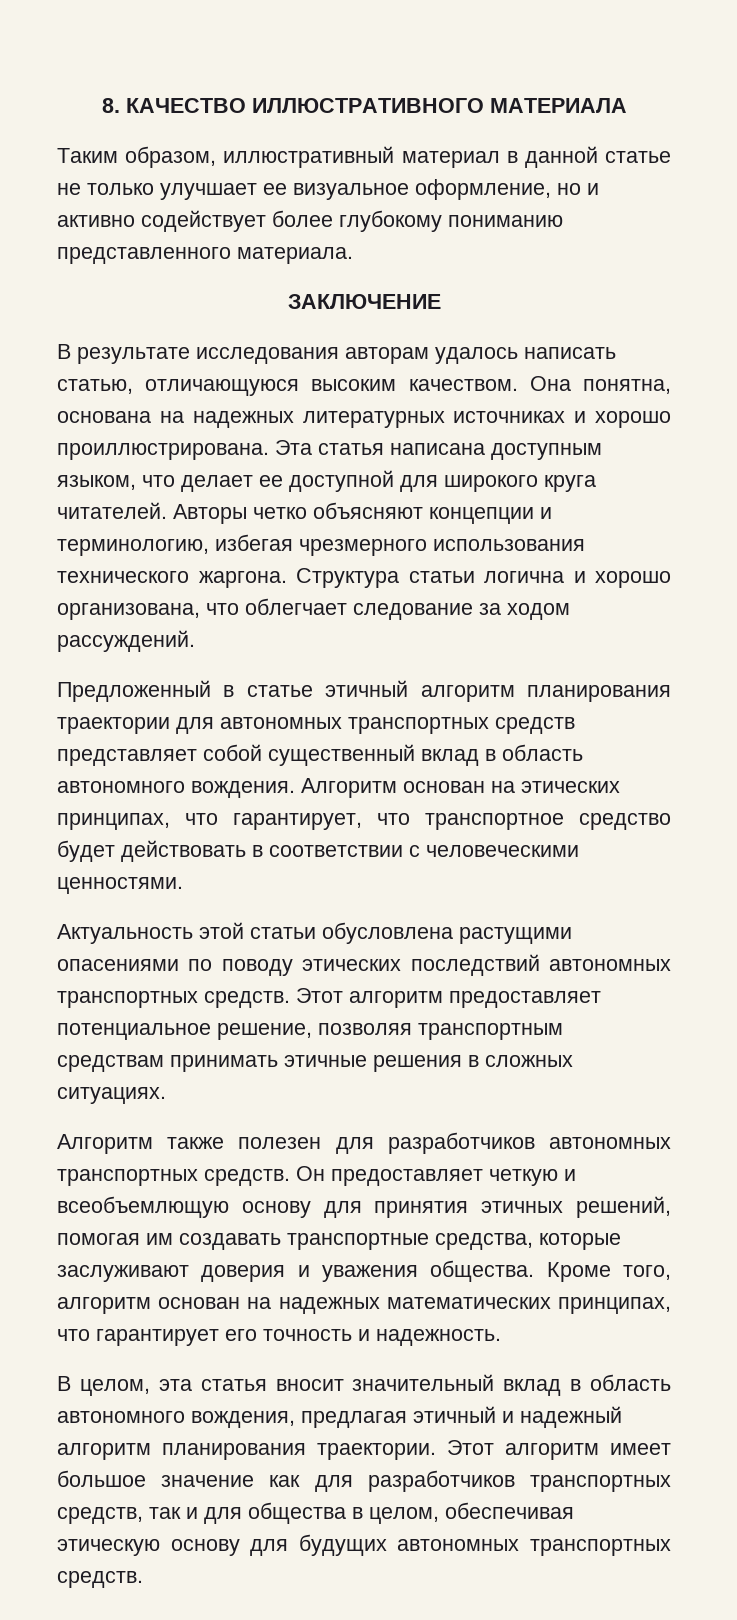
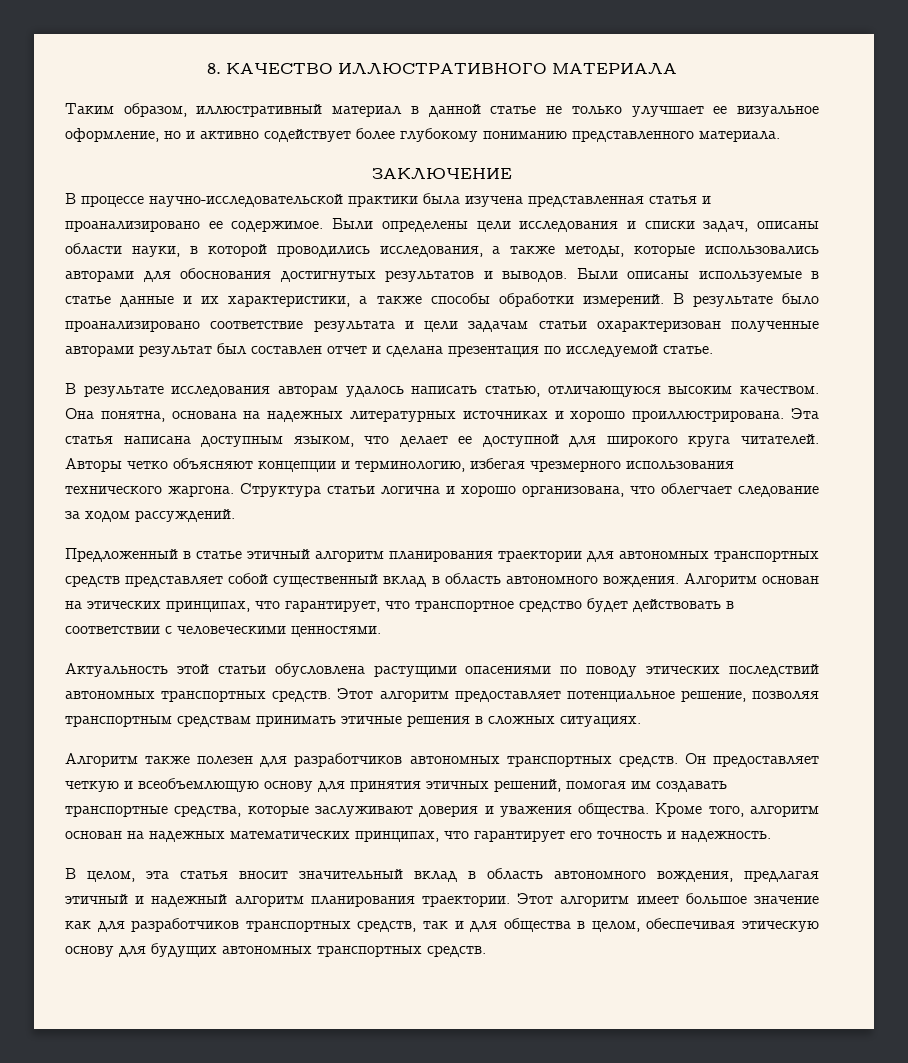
+ В процессе научно-исследовательской практики была изучена представленная статья и проанализировано ее содержимое. Были определены цели исследования и списки задач, описаны области науки, в которой проводились исследования, а также методы, которые использовались авторами для обоснования достигнутых результатов и выводов. Были описаны используемые в статье данные и их характеристики, а также способы обработки измерений. В результате было проанализировано соответствие результата и цели задачам статьи охарактеризован полученные авторами результат был составлен отчет и сделана презентация по исследуемой статье.

